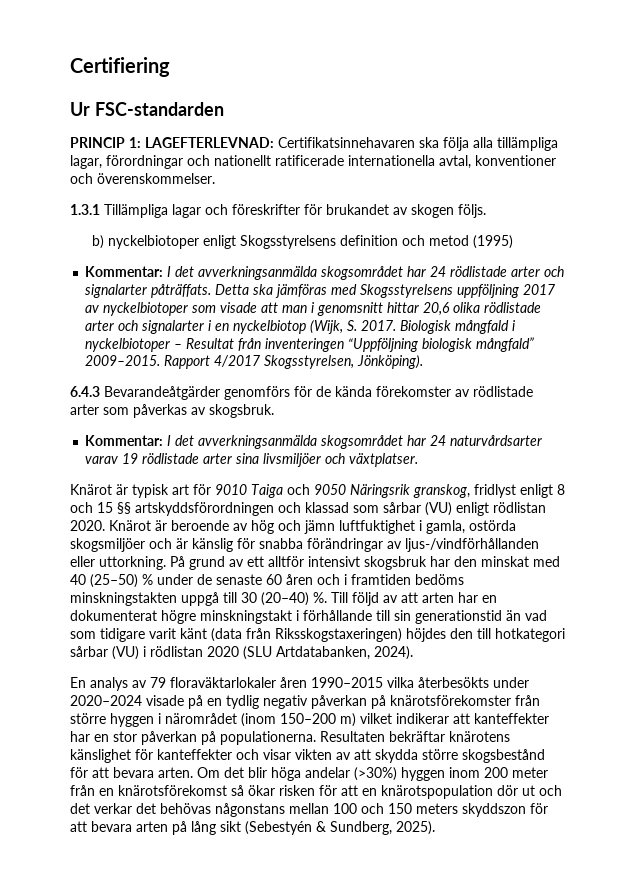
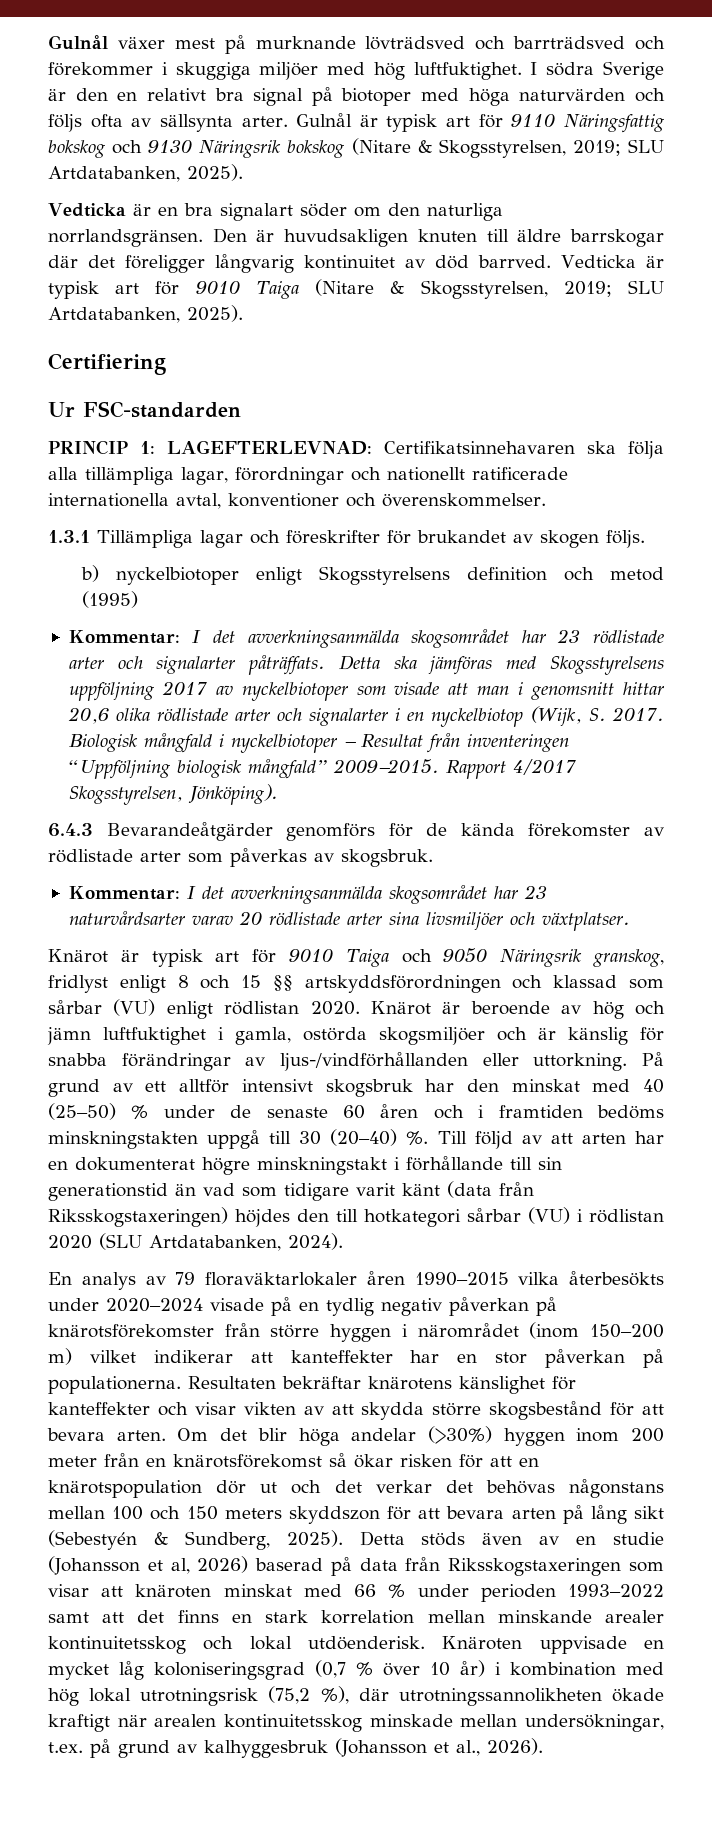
+ Gulnål växer mest på murknande lövträdsved och barrträdsved och förekommer i skuggiga miljöer med hög luftfuktighet. I södra Sverige är den en relativt bra signal på biotoper med höga naturvärden och följs ofta av sällsynta arter. Gulnål är typisk art för 9110 Näringsfattig bokskog och 9130 Näringsrik bokskog (Nitare & Skogsstyrelsen, 2019; SLU Artdatabanken, 2025).
+ Vedticka är en bra signalart söder om den naturliga norrlandsgränsen. Den är huvudsakligen knuten till äldre barrskogar där det föreligger långvarig kontinuitet av död barrved. Vedticka är typisk art för 9010 Taiga (Nitare & Skogsstyrelsen, 2019; SLU Artdatabanken, 2025).
- Kommentar: I det avverkningsanmälda skogsområdet har 24 rödlistade arter och signalarter påträffats.
+ Kommentar: I det avverkningsanmälda skogsområdet har 23 rödlistade arter och signalarter påträffats.
- Kommentar: I det avverkningsanmälda skogsområdet har 24 naturvårdsarter varav 19 rödlistade arter sina livsmiljöer och växtplatser.
+ Kommentar: I det avverkningsanmälda skogsområdet har 23 naturvårdsarter varav 20 rödlistade arter sina livsmiljöer och växtplatser.
+ Detta stöds även av en studie (Johansson et al, 2026) baserad på data från Riksskogstaxeringen som visar att knäroten minskat med 66 % under perioden 1993–2022 samt att det finns en stark korrelation mellan minskande arealer kontinuitetsskog och lokal utdöenderisk. Knäroten uppvisade en mycket låg koloniseringsgrad (0,7 % över 10 år) i kombination med hög lokal utrotningsrisk (75,2 %), där utrotningssannolikheten ökade kraftigt när arealen kontinuitetsskog minskade mellan undersökningar, t.ex. på grund av kalhyggesbruk (Johansson et al., 2026).

